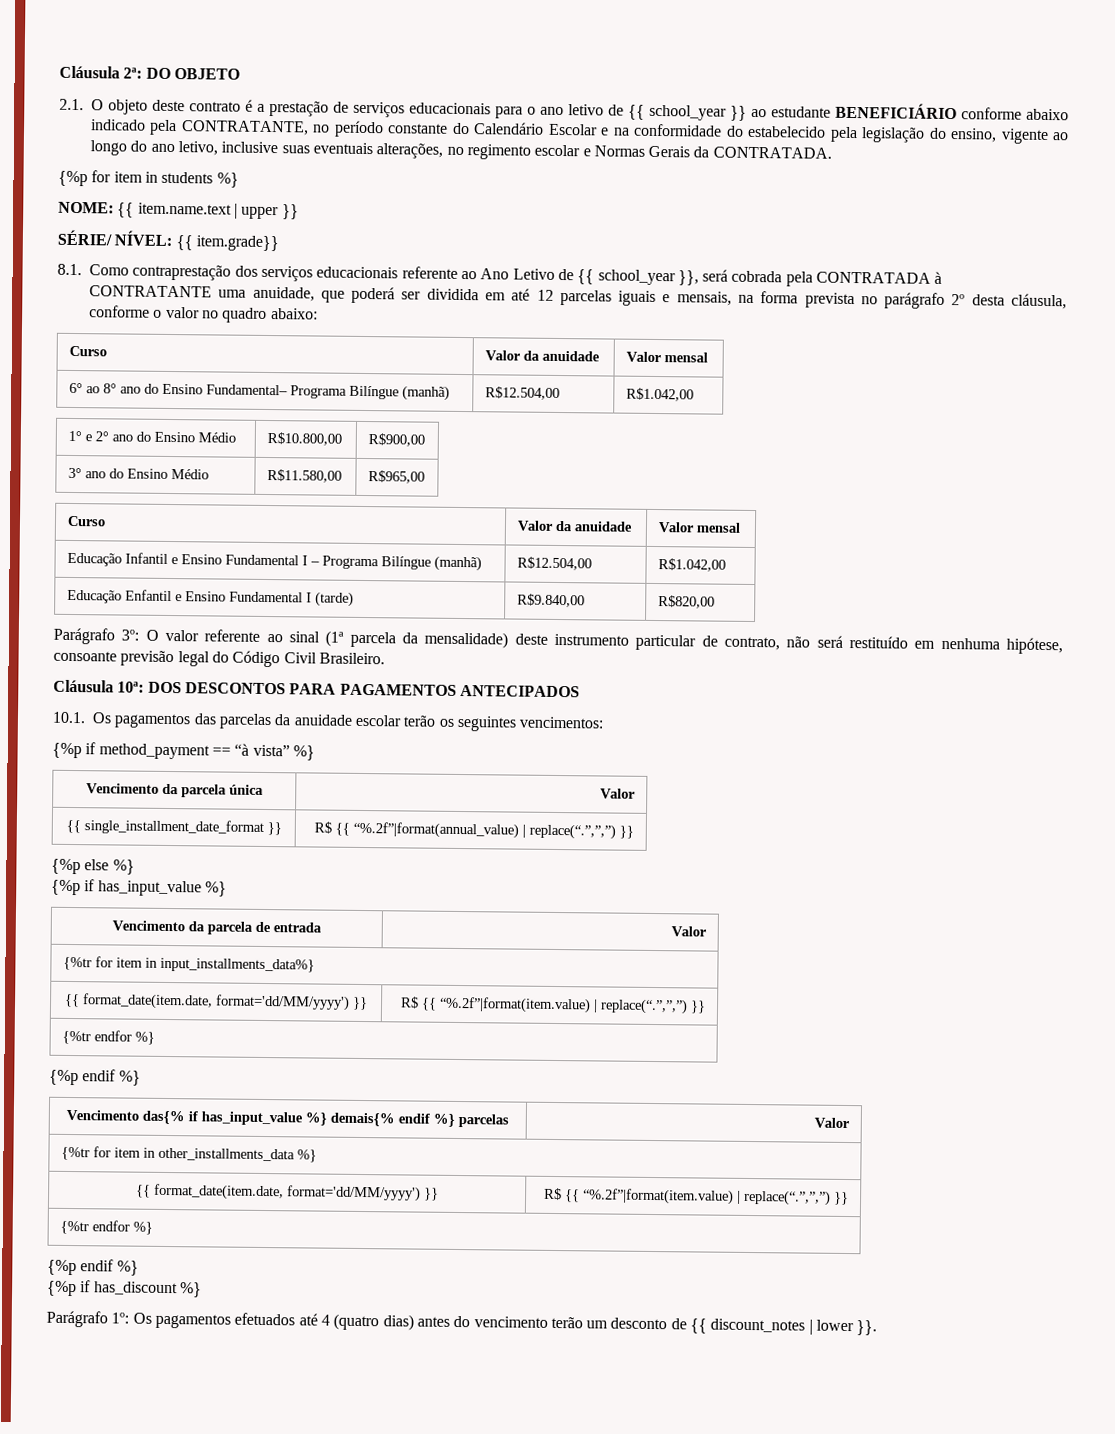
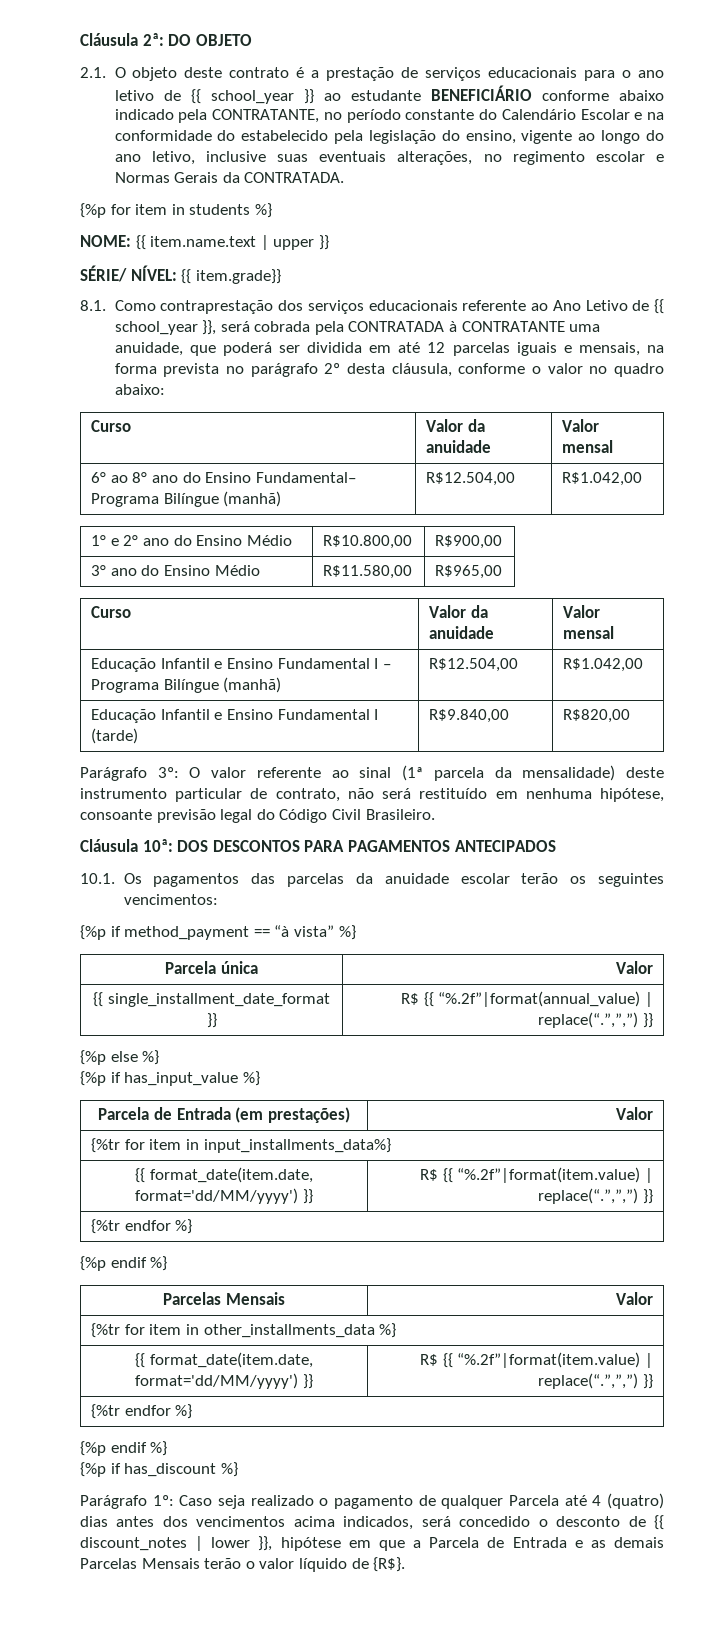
- Educação Enfantil e Ensino Fundamental I (tarde) | R$9.840,00 | R$820,00
+ Educação Infantil e Ensino Fundamental I (tarde) | R$9.840,00 | R$820,00
- Vencimento da parcela única | Valor
+ Parcela única | Valor
- Vencimento da parcela de entrada | Valor
+ Parcela de Entrada (em prestações) | Valor
- Vencimento das{% if has_input_value %} demais{% endif %} parcelas | Valor
+ Parcelas Mensais | Valor
- Parágrafo 1º: Os pagamentos efetuados até 4 (quatro dias) antes do vencimento terão um desconto de {{ discount_notes | lower }}.
+ Parágrafo 1º: Caso seja realizado o pagamento de qualquer Parcela até 4 (quatro) dias antes dos vencimentos acima indicados, será concedido o desconto de {{ discount_notes | lower }}, hipótese em que a Parcela de Entrada e as demais Parcelas Mensais terão o valor líquido de {R$}.

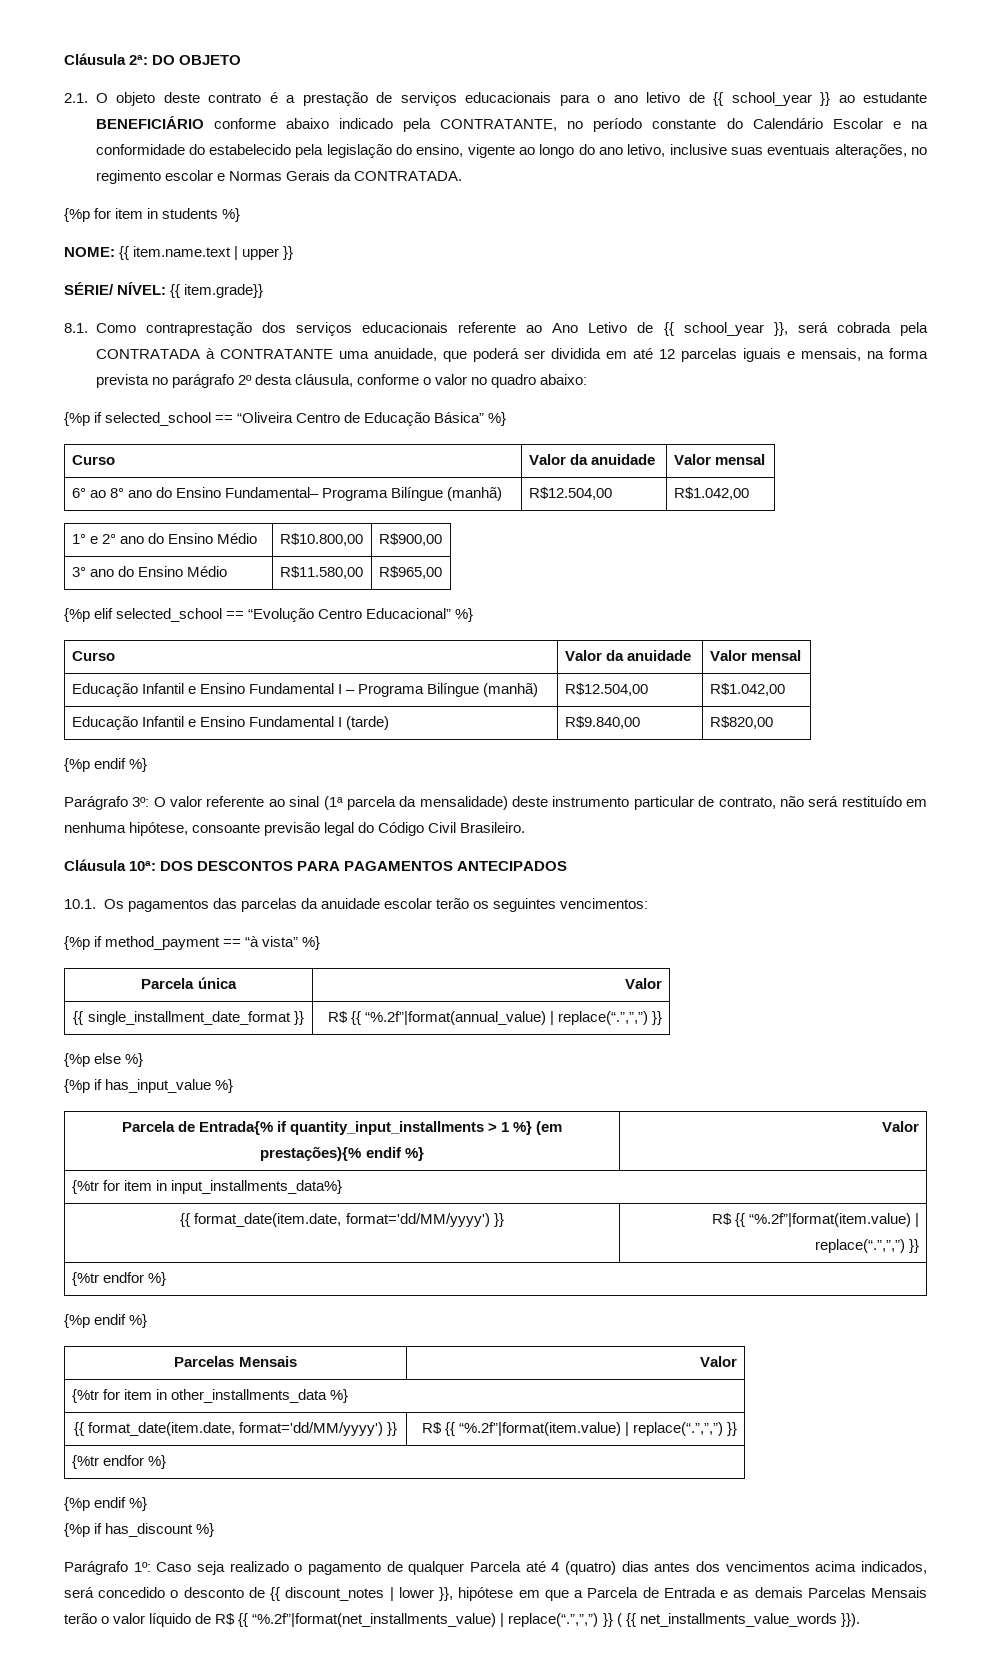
+ {%p if selected_school == “Oliveira Centro de Educação Básica” %}
+ {%p elif selected_school == “Evolução Centro Educacional” %}
  Educação Infantil e Ensino Fundamental I (tarde) | R$9.840,00 | R$820,00
+ {%p endif %}
- Parcela de Entrada (em prestações) | Valor
+ Parcela de Entrada{% if quantity_input_installments > 1 %} (em prestações){% endif %} | Valor
- Parágrafo 1º: Caso seja realizado o pagamento de qualquer Parcela até 4 (quatro) dias antes dos vencimentos acima indicados, será concedido o desconto de {{ discount_notes | lower }}, hipótese em que a Parcela de Entrada e as demais Parcelas Mensais terão o valor líquido de {R$}.
+ Parágrafo 1º: Caso seja realizado o pagamento de qualquer Parcela até 4 (quatro) dias antes dos vencimentos acima indicados, será concedido o desconto de {{ discount_notes | lower }}, hipótese em que a Parcela de Entrada e as demais Parcelas Mensais terão o valor líquido de R$ {{ “%.2f”|format(net_installments_value) | replace(“.”,”,”) }} ( {{ net_installments_value_words }}).

